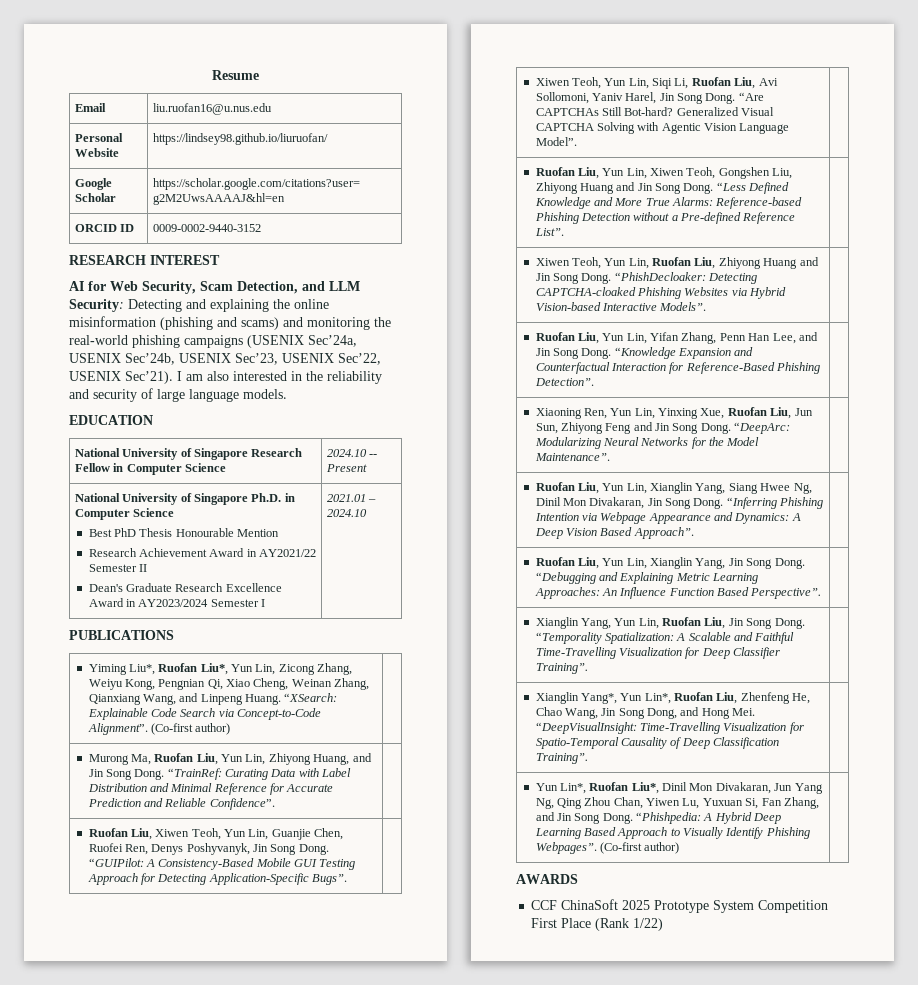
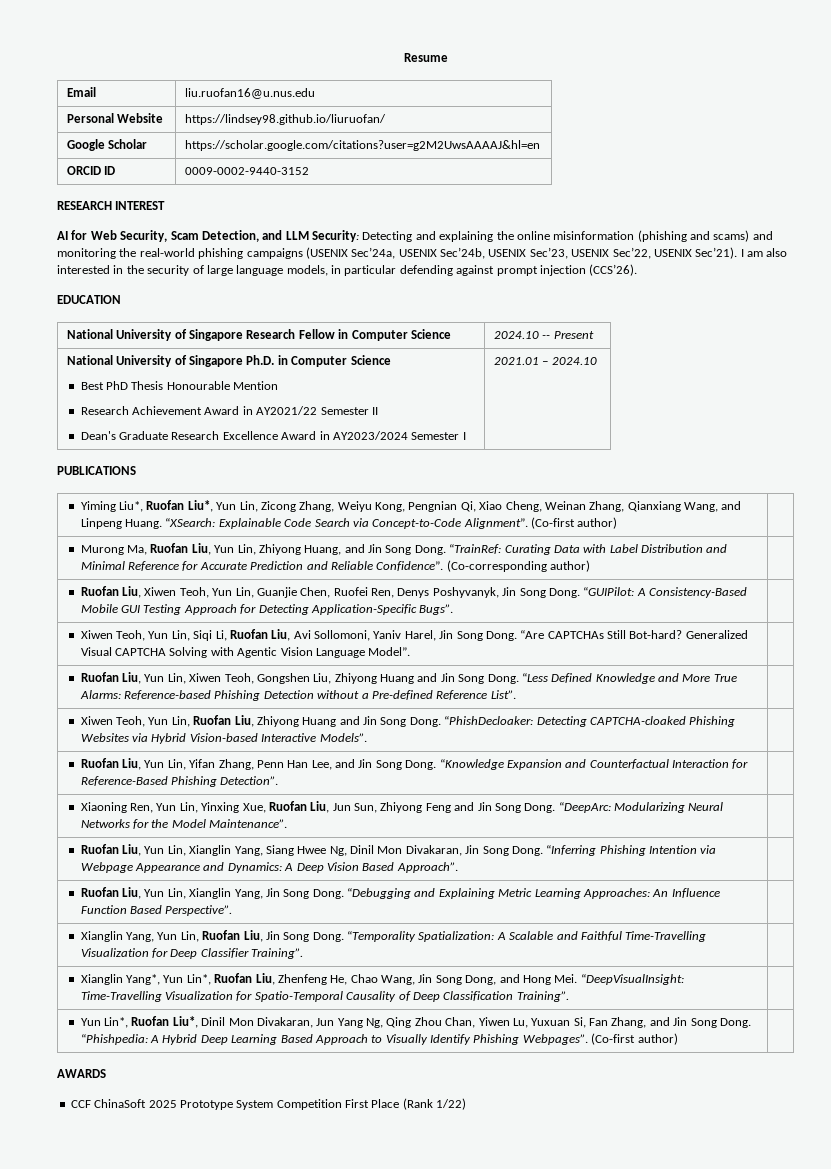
- I am also interested in the reliability and security of large language models.
+ I am also interested in the security of large language models, in particular defending against prompt injection (CCS’26).
- Murong Ma, Ruofan Liu, Yun Lin, Zhiyong Huang, and Jin Song Dong. “TrainRef: Curating Data with Label Distribution and Minimal Reference for Accurate Prediction and Reliable Confidence”. |
+ Murong Ma, Ruofan Liu, Yun Lin, Zhiyong Huang, and Jin Song Dong. “TrainRef: Curating Data with Label Distribution and Minimal Reference for Accurate Prediction and Reliable Confidence”. (Co-corresponding author) |

